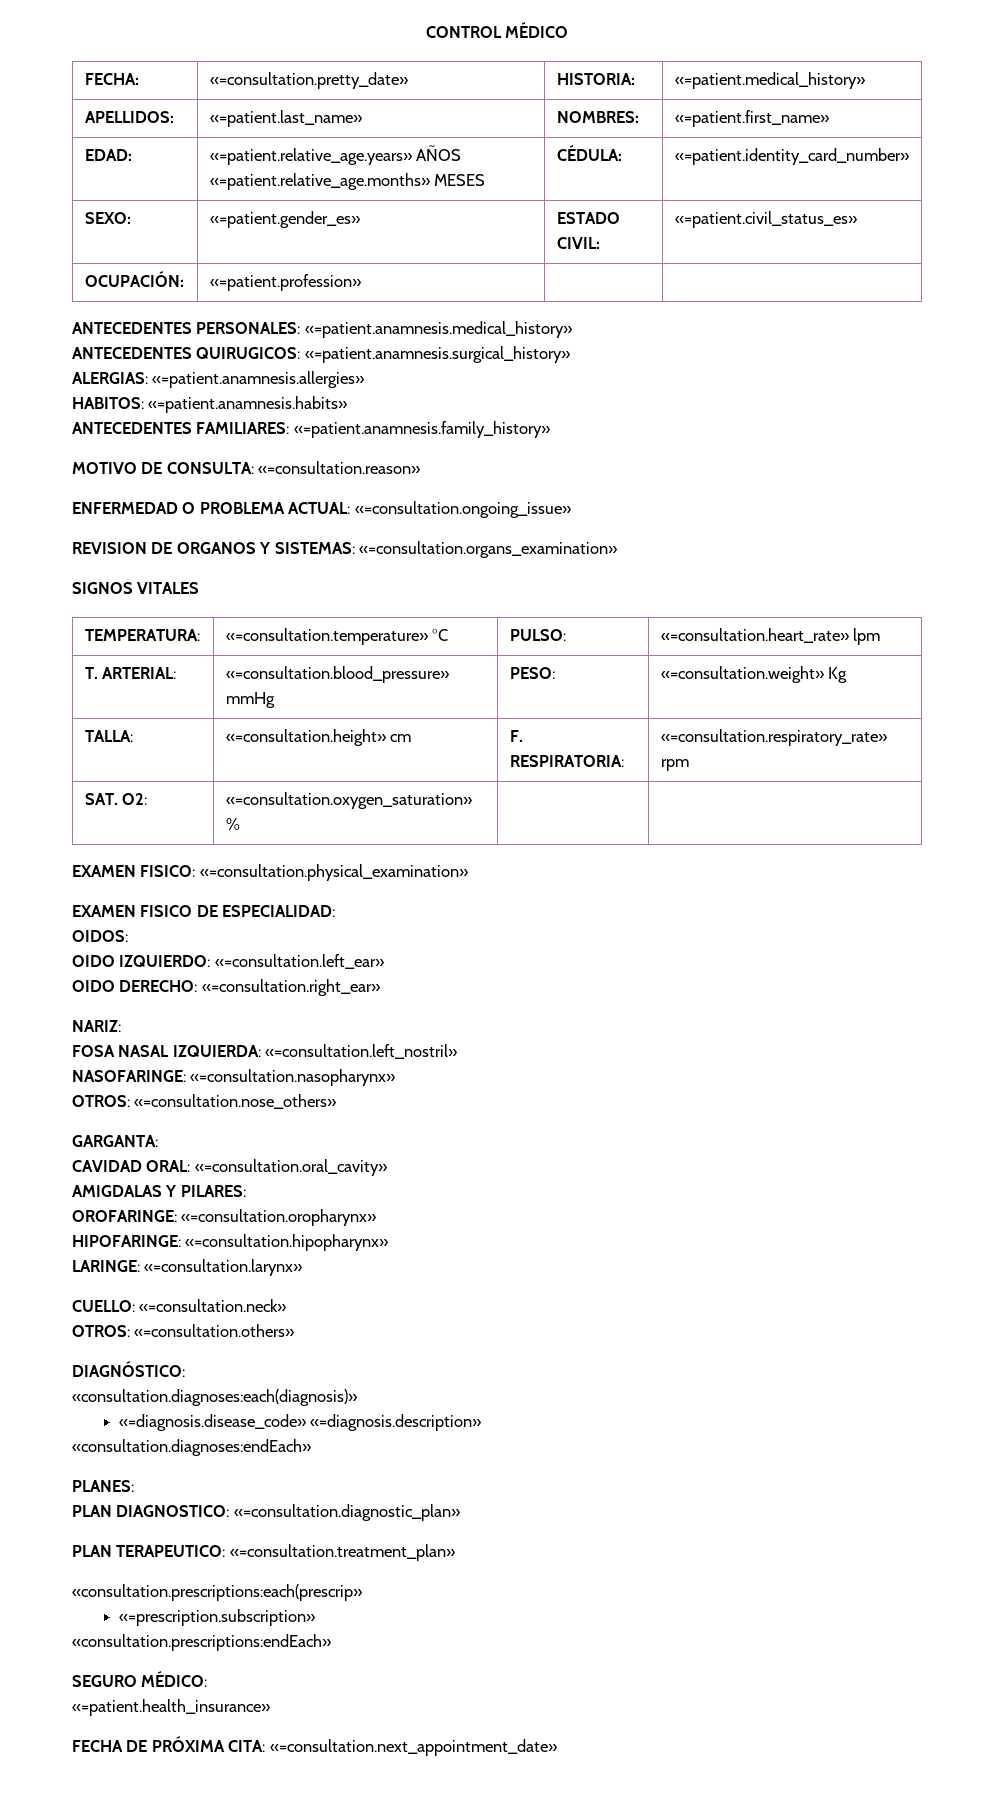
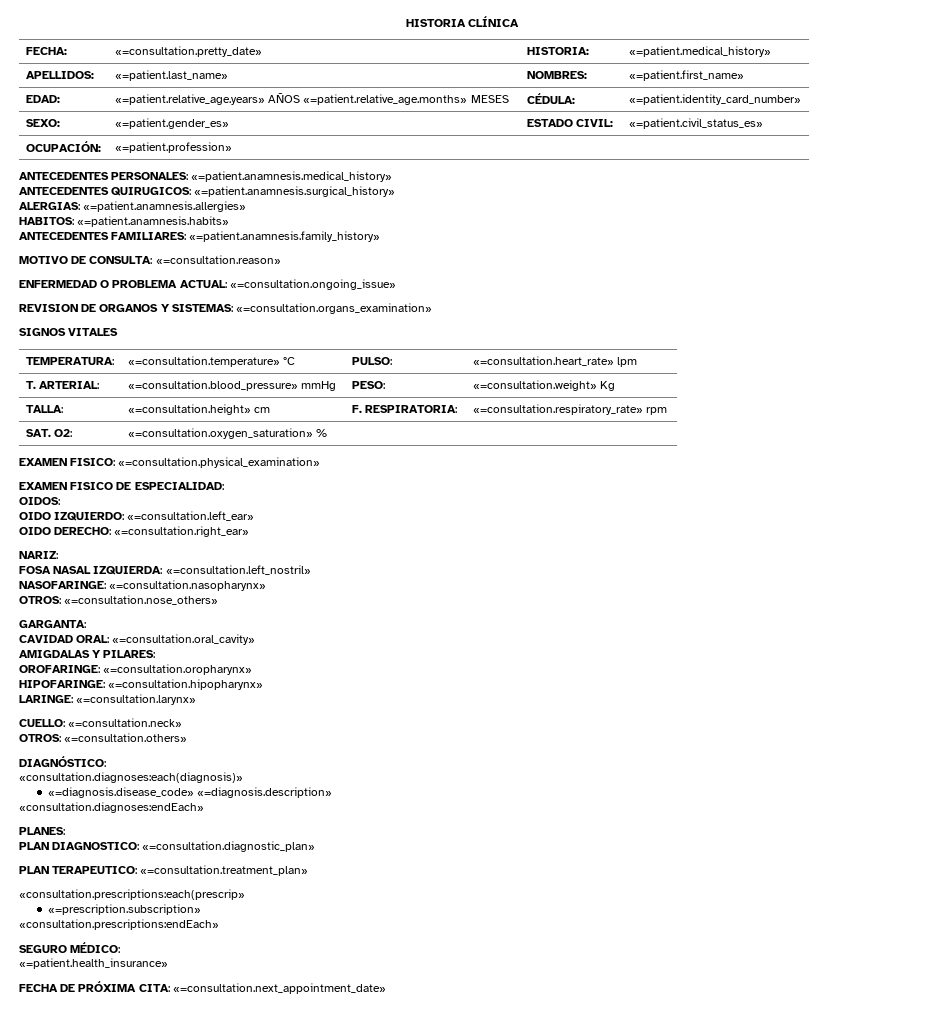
- CONTROL MÉDICO
+ HISTORIA CLÍNICA

